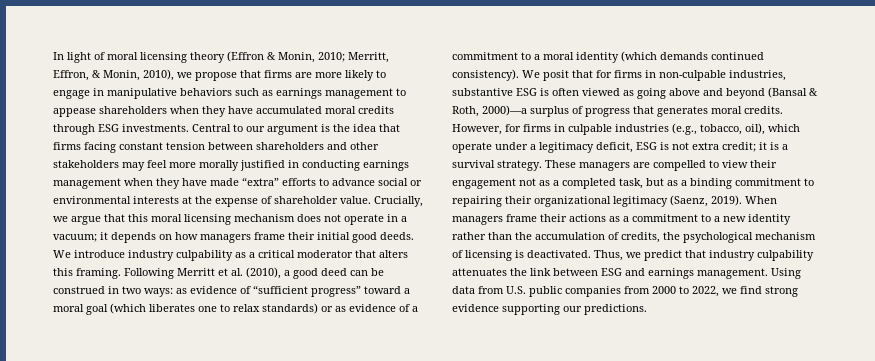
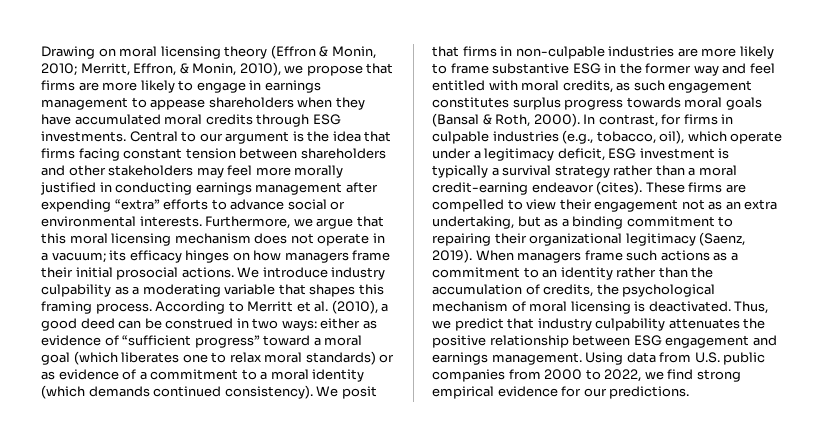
- In light of moral licensing theory (Effron & Monin, 2010; Merritt, Effron, & Monin, 2010), we propose that firms are more likely to engage in manipulative behaviors such as earnings management to appease shareholders when they have accumulated moral credits through ESG investments.
+ Drawing on moral licensing theory (Effron & Monin, 2010; Merritt, Effron, & Monin, 2010), we propose that firms are more likely to engage in earnings management to appease shareholders when they have accumulated moral credits through ESG investments.
- Central to our argument is the idea that firms facing constant tension between shareholders and other stakeholders may feel more morally justified in conducting earnings management when they have made “extra” efforts to advance social or environmental interests at the expense of shareholder value. Crucially, we argue that this moral licensing mechanism does not operate in a vacuum; it depends on how managers frame their initial good deeds.
+ Central to our argument is the idea that firms facing constant tension between shareholders and other stakeholders may feel more morally justified in conducting earnings management after expending “extra” efforts to advance social or environmental interests. Furthermore, we argue that this moral licensing mechanism does not operate in a vacuum; its efficacy hinges on how managers frame their initial prosocial actions.
- We introduce industry culpability as a critical moderator that alters this framing. Following Merritt et al. (2010), a good deed can be construed in two ways: as evidence of “sufficient progress” toward a moral goal (which liberates one to relax standards) or as evidence of a commitment to a moral identity (which demands continued consistency).
+ We introduce industry culpability as a moderating variable that shapes this framing process. According to Merritt et al. (2010), a good deed can be construed in two ways: either as evidence of “sufficient progress” toward a moral goal (which liberates one to relax moral standards) or as evidence of a commitment to a moral identity (which demands continued consistency).
- We posit that for firms in non-culpable industries, substantive ESG is often viewed as going above and beyond (Bansal & Roth, 2000)—a surplus of progress that generates moral credits. However, for firms in culpable industries (e.g., tobacco, oil), which operate under a legitimacy deficit, ESG is not extra credit; it is a survival strategy. These managers are compelled to view their engagement not as a completed task, but as a binding commitment to repairing their organizational legitimacy (Saenz, 2019).
+ We posit that firms in non-culpable industries are more likely to frame substantive ESG in the former way and feel entitled with moral credits, as such engagement constitutes surplus progress towards moral goals (Bansal & Roth, 2000). In contrast, for firms in culpable industries (e.g., tobacco, oil), which operate under a legitimacy deficit, ESG investment is typically a survival strategy rather than a moral credit-earning endeavor (cites). These firms are compelled to view their engagement not as an extra undertaking, but as a binding commitment to repairing their organizational legitimacy (Saenz, 2019).
- When managers frame their actions as a commitment to a new identity rather than the accumulation of credits, the psychological mechanism of licensing is deactivated.
+ When managers frame such actions as a commitment to an identity rather than the accumulation of credits, the psychological mechanism of moral licensing is deactivated.
- Thus, we predict that industry culpability attenuates the link between ESG and earnings management.
+ Thus, we predict that industry culpability attenuates the positive relationship between ESG engagement and earnings management.
- Using data from U.S. public companies from 2000 to 2022, we find strong evidence supporting our predictions.
+ Using data from U.S. public companies from 2000 to 2022, we find strong empirical evidence for our predictions.

